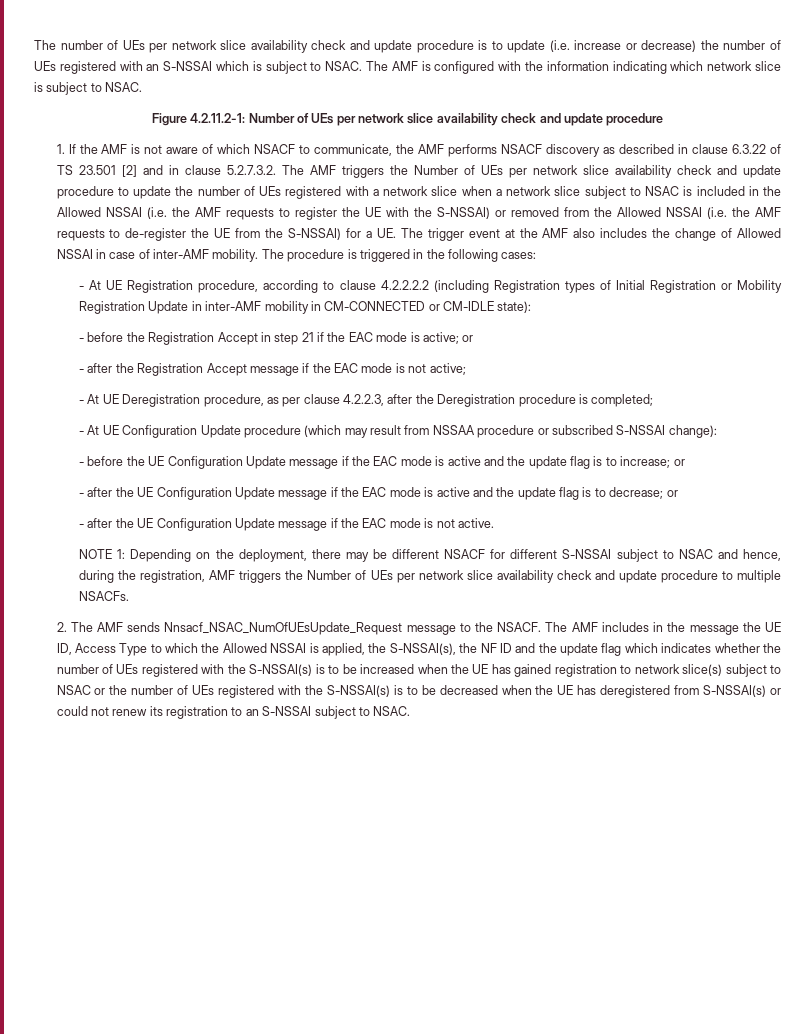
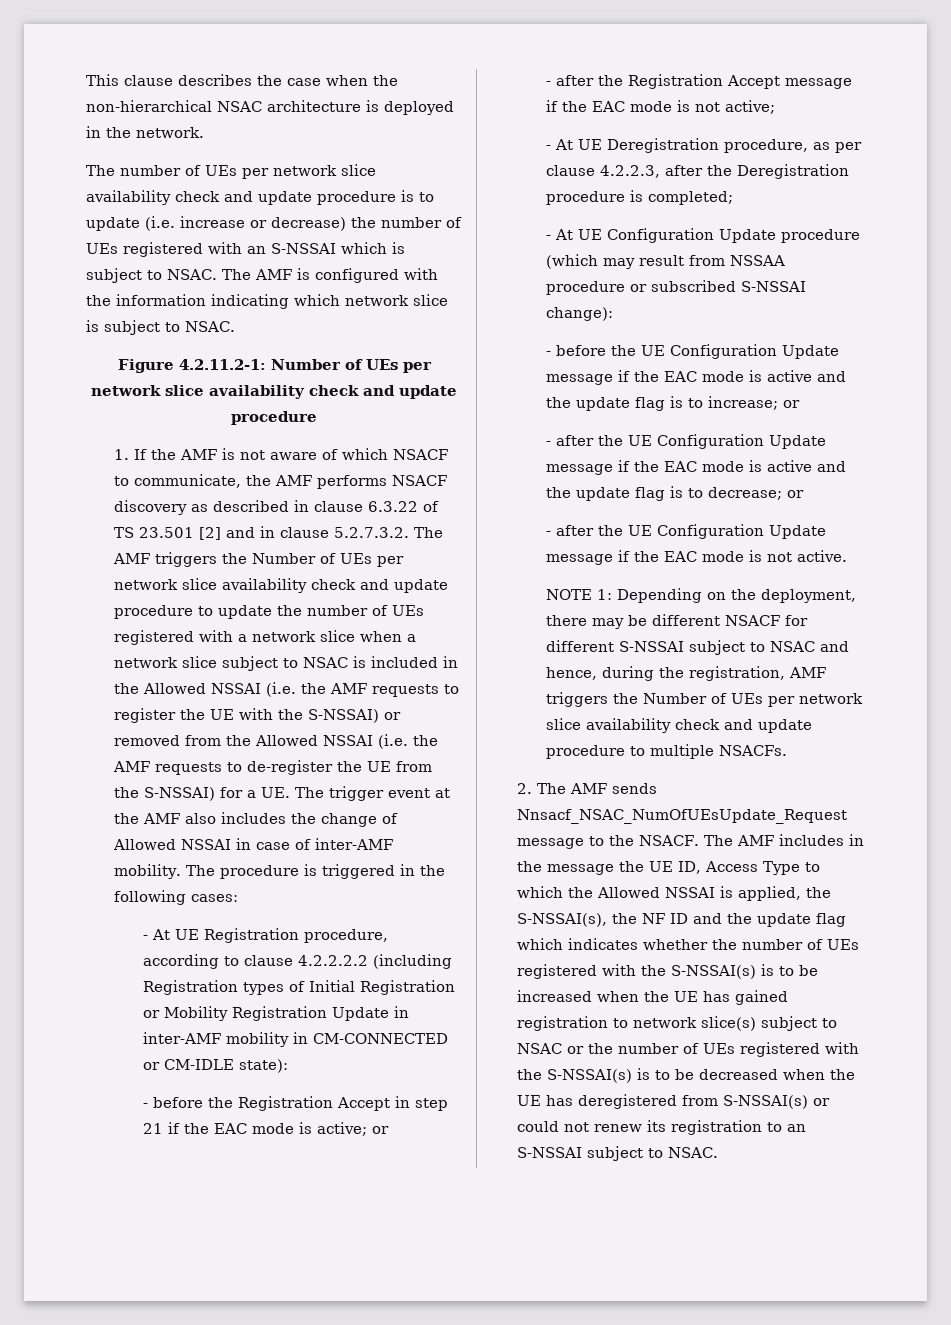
+ This clause describes the case when the non-hierarchical NSAC architecture is deployed in the network.

